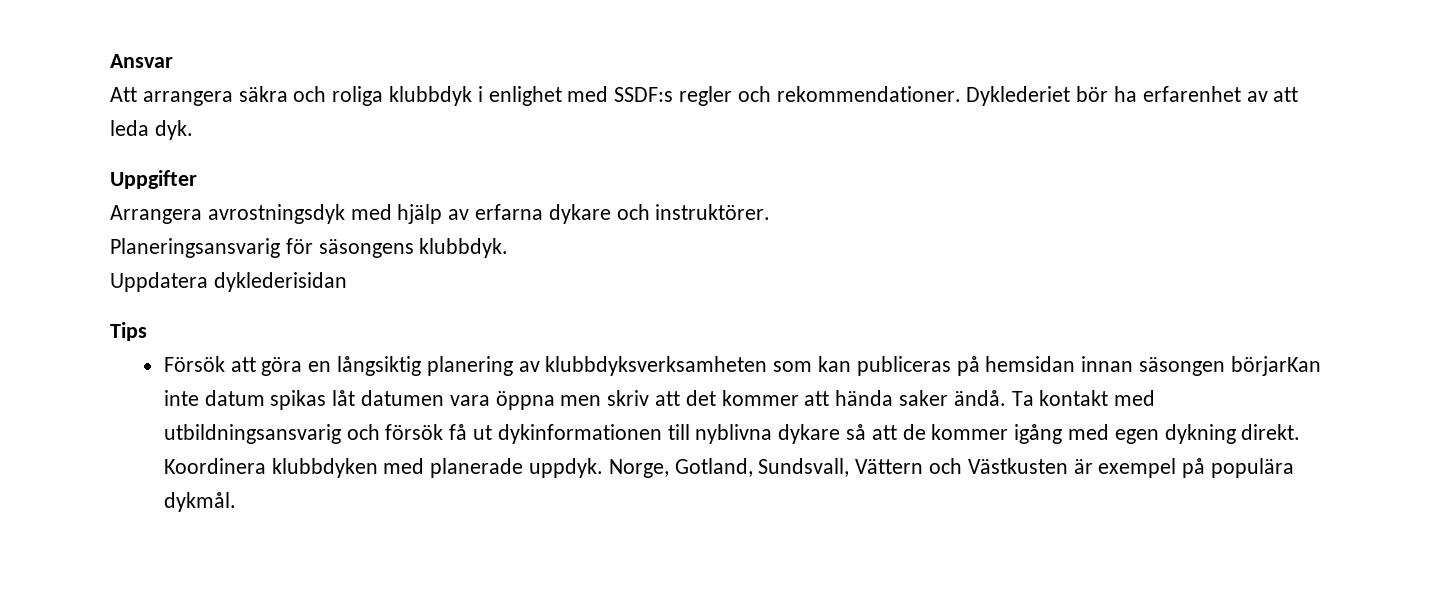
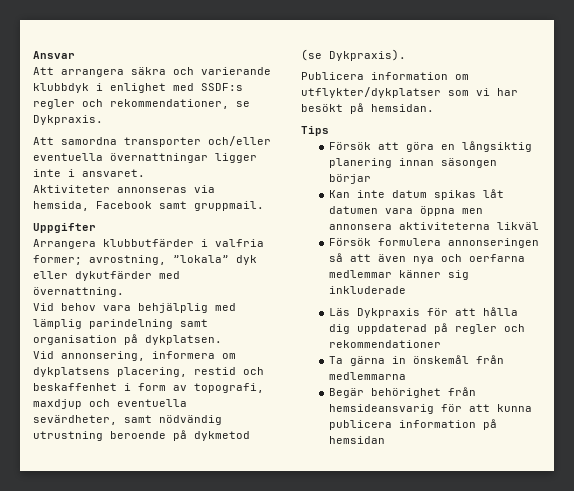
- Att arrangera säkra och roliga klubbdyk i enlighet med SSDF:s regler och rekommendationer. Dyklederiet bör ha erfarenhet av att leda dyk.
+ Att arrangera säkra och varierande klubbdyk i enlighet med SSDF:s regler och rekommendationer, se Dykpraxis.
+ Att samordna transporter och/eller eventuella övernattningar ligger inte i ansvaret.
+ Aktiviteter annonseras via hemsida, Facebook samt gruppmail.
  Uppgifter
- Arrangera avrostningsdyk med hjälp av erfarna dykare och instruktörer.
- Planeringsansvarig för säsongens klubbdyk.
- Uppdatera dyklederisidan
+ Arrangera klubbutfärder i valfria former; avrostning, ”lokala” dyk eller dykutfärder med övernattning.
+ Vid behov vara behjälplig med lämplig parindelning samt organisation på dykplatsen.
+ Vid annonsering, informera om dykplatsens placering, restid och beskaffenhet i form av topografi, maxdjup och eventuella sevärdheter, samt nödvändig utrustning beroende på dykmetod (se Dykpraxis).
+ Publicera information om utflykter/dykplatser som vi har besökt på hemsidan.
- Försök att göra en långsiktig planering av klubbdyksverksamheten som kan publiceras på hemsidan innan säsongen börjarKan inte datum spikas låt datumen vara öppna men skriv att det kommer att hända saker ändå. Ta kontakt med utbildningsansvarig och försök få ut dykinformationen till nyblivna dykare så att de kommer igång med egen dykning direkt. Koordinera klubbdyken med planerade uppdyk. Norge, Gotland, Sundsvall, Vättern och Västkusten är exempel på populära dykmål.
+ Försök att göra en långsiktig planering innan säsongen börjar
+ Kan inte datum spikas låt datumen vara öppna men annonsera aktiviteterna likväl
+ Försök formulera annonseringen så att även nya och oerfarna medlemmar känner sig inkluderade
+ Läs Dykpraxis för att hålla dig uppdaterad på regler och rekommendationer
+ Ta gärna in önskemål från medlemmarna
+ Begär behörighet från hemsideansvarig för att kunna publicera information på hemsidan

